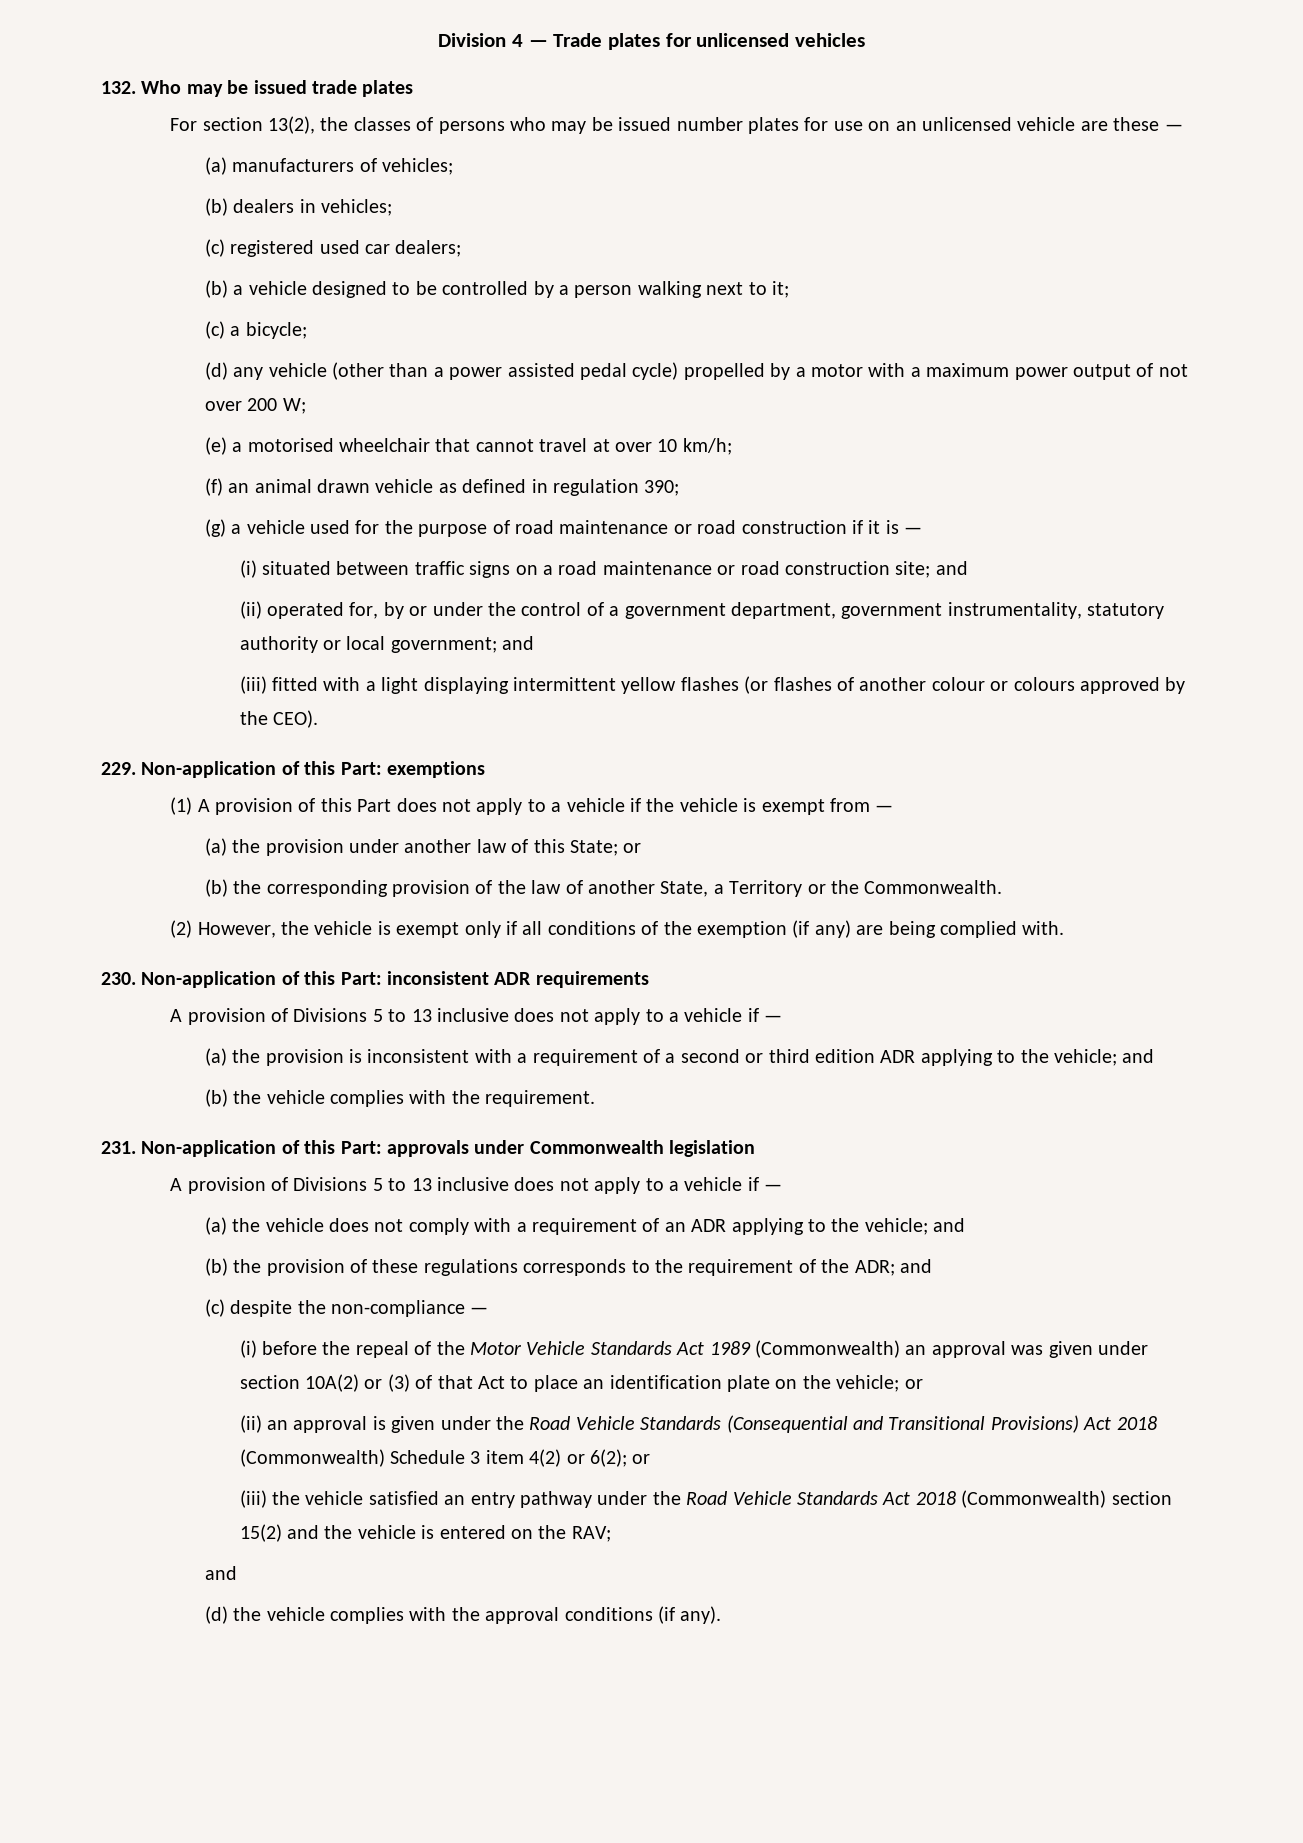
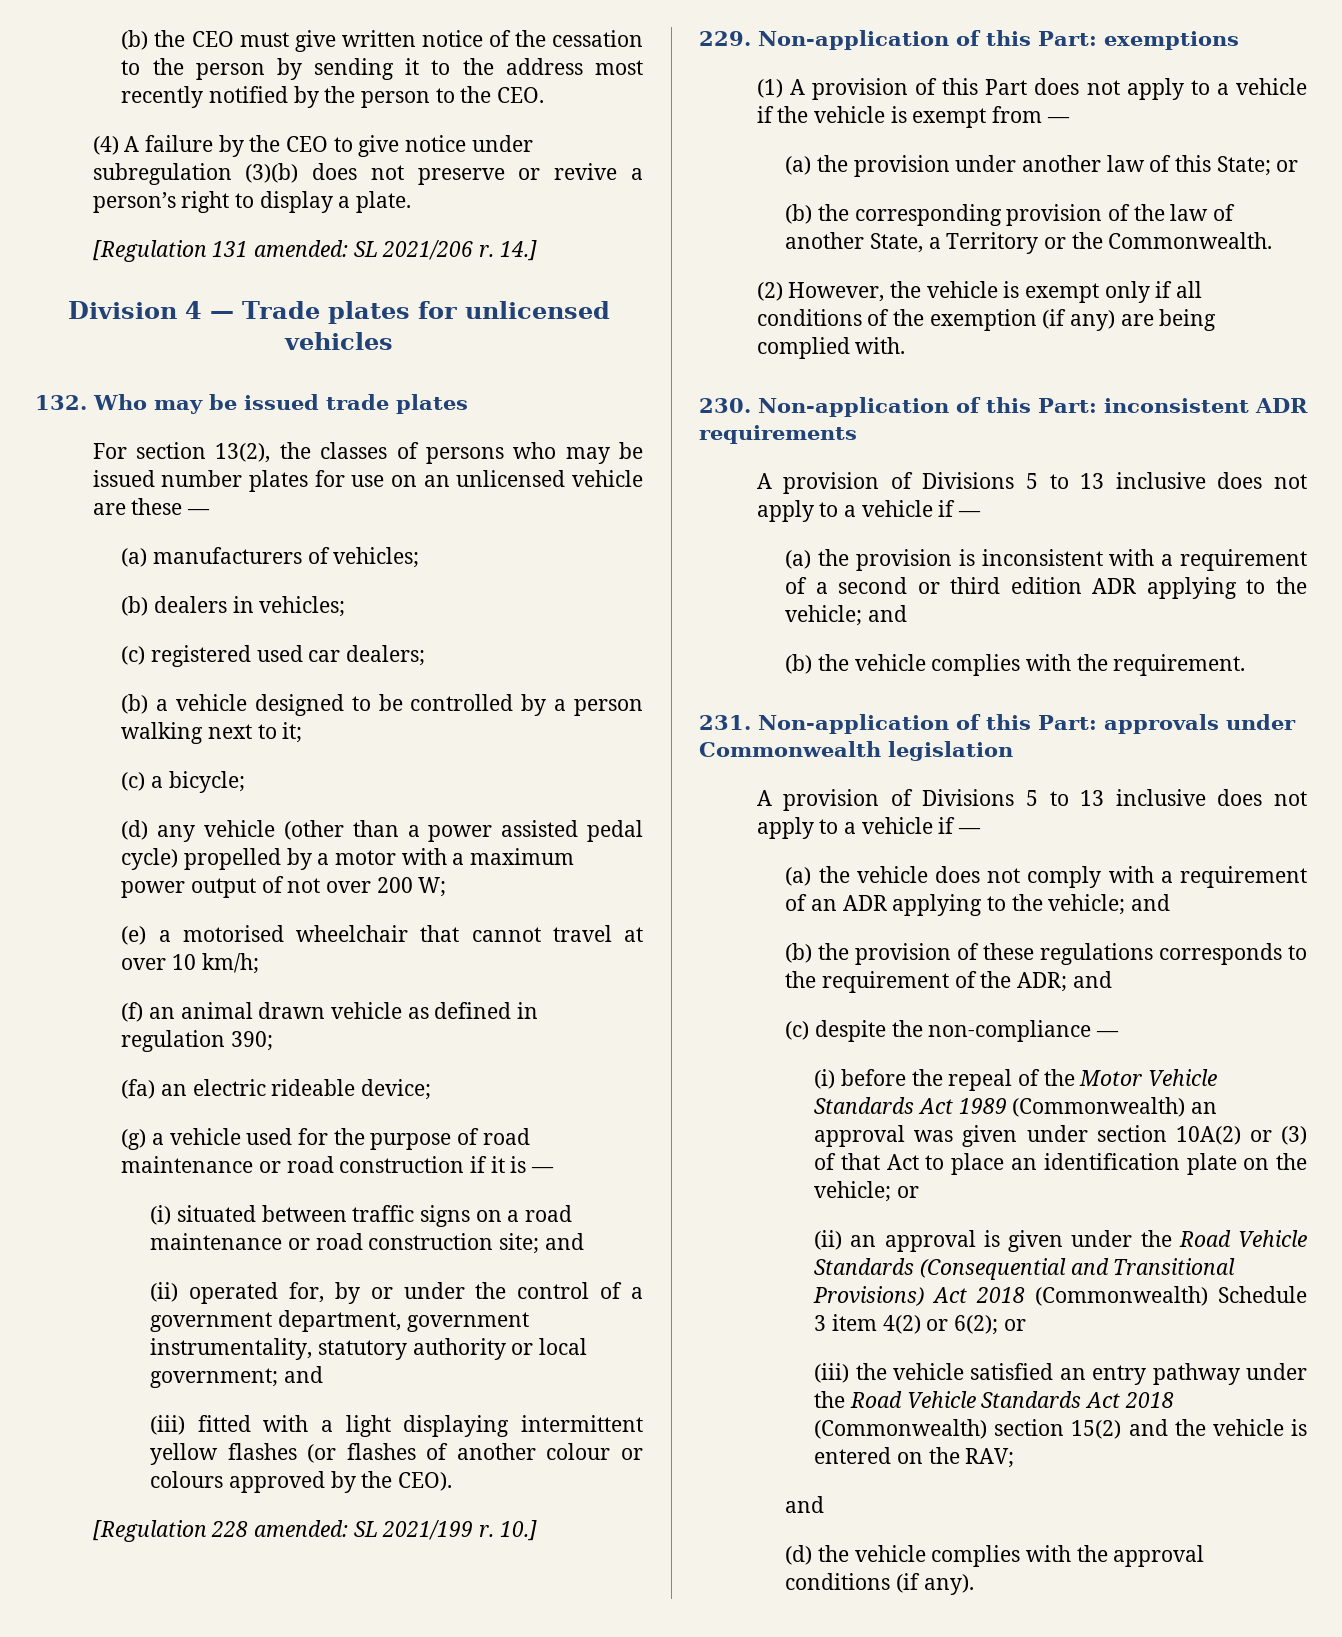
+ (b) the CEO must give written notice of the cessation to the person by sending it to the address most recently notified by the person to the CEO.
+ (4) A failure by the CEO to give notice under subregulation (3)(b) does not preserve or revive a person’s right to display a plate.
+ [Regulation 131 amended: SL 2021/206 r. 14.]
+ (fa) an electric rideable device;
+ [Regulation 228 amended: SL 2021/199 r. 10.]

